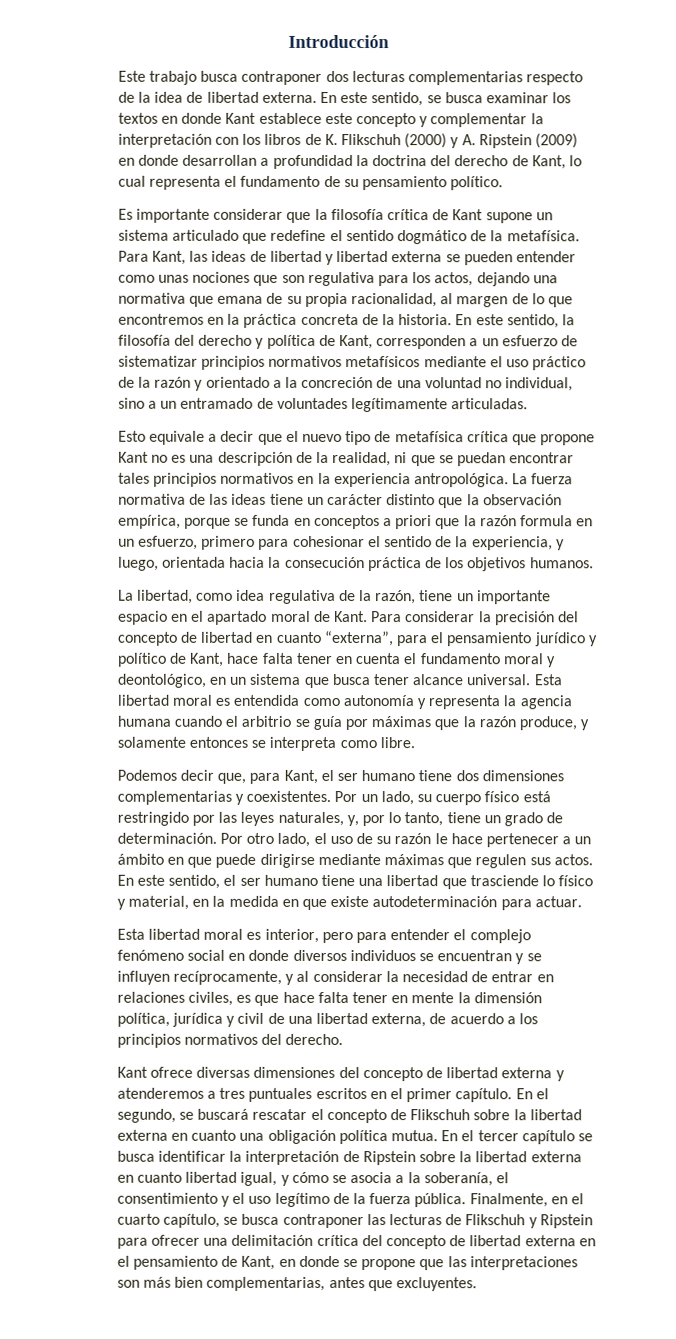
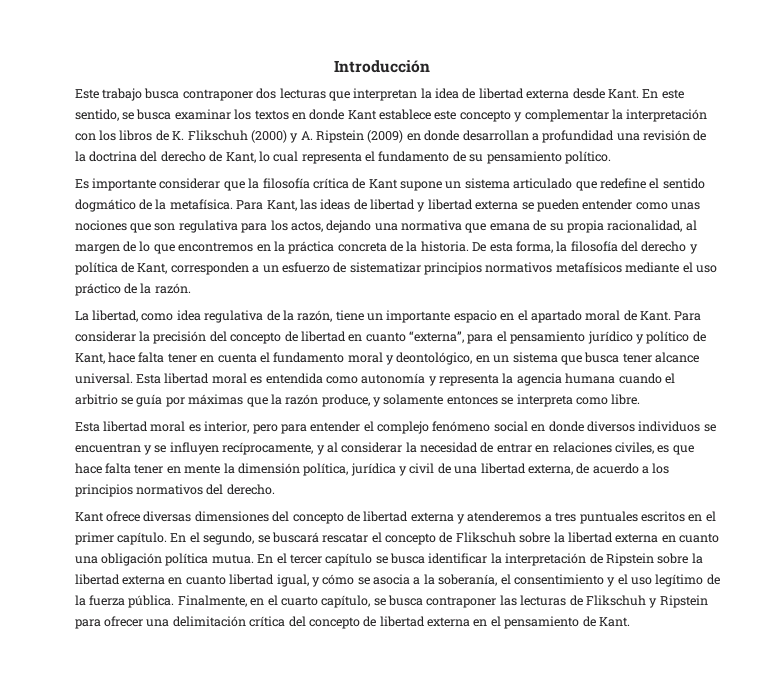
- Este trabajo busca contraponer dos lecturas complementarias respecto de la idea de libertad externa.
+ Este trabajo busca contraponer dos lecturas que interpretan la idea de libertad externa desde Kant.
- En este sentido, se busca examinar los textos en donde Kant establece este concepto y complementar la interpretación con los libros de K. Flikschuh (2000) y A. Ripstein (2009) en donde desarrollan a profundidad la doctrina del derecho de Kant, lo cual representa el fundamento de su pensamiento político.
+ En este sentido, se busca examinar los textos en donde Kant establece este concepto y complementar la interpretación con los libros de K. Flikschuh (2000) y A. Ripstein (2009) en donde desarrollan a profundidad una revisión de la doctrina del derecho de Kant, lo cual representa el fundamento de su pensamiento político.
- En este sentido, la filosofía del derecho y política de Kant, corresponden a un esfuerzo de sistematizar principios normativos metafísicos mediante el uso práctico de la razón y orientado a la concreción de una voluntad no individual, sino a un entramado de voluntades legítimamente articuladas.
- Esto equivale a decir que el nuevo tipo de metafísica crítica que propone Kant no es una descripción de la realidad, ni que se puedan encontrar tales principios normativos en la experiencia antropológica. La fuerza normativa de las ideas tiene un carácter distinto que la observación empírica, porque se funda en conceptos a priori que la razón formula en un esfuerzo, primero para cohesionar el sentido de la experiencia, y luego, orientada hacia la consecución práctica de los objetivos humanos.
+ De esta forma, la filosofía del derecho y política de Kant, corresponden a un esfuerzo de sistematizar principios normativos metafísicos mediante el uso práctico de la razón.
- Podemos decir que, para Kant, el ser humano tiene dos dimensiones complementarias y coexistentes. Por un lado, su cuerpo físico está restringido por las leyes naturales, y, por lo tanto, tiene un grado de determinación. Por otro lado, el uso de su razón le hace pertenecer a un ámbito en que puede dirigirse mediante máximas que regulen sus actos. En este sentido, el ser humano tiene una libertad que trasciende lo físico y material, en la medida en que existe autodeterminación para actuar.
- Finalmente, en el cuarto capítulo, se busca contraponer las lecturas de Flikschuh y Ripstein para ofrecer una delimitación crítica del concepto de libertad externa en el pensamiento de Kant, en donde se propone que las interpretaciones son más bien complementarias, antes que excluyentes.
+ Finalmente, en el cuarto capítulo, se busca contraponer las lecturas de Flikschuh y Ripstein para ofrecer una delimitación crítica del concepto de libertad externa en el pensamiento de Kant.

